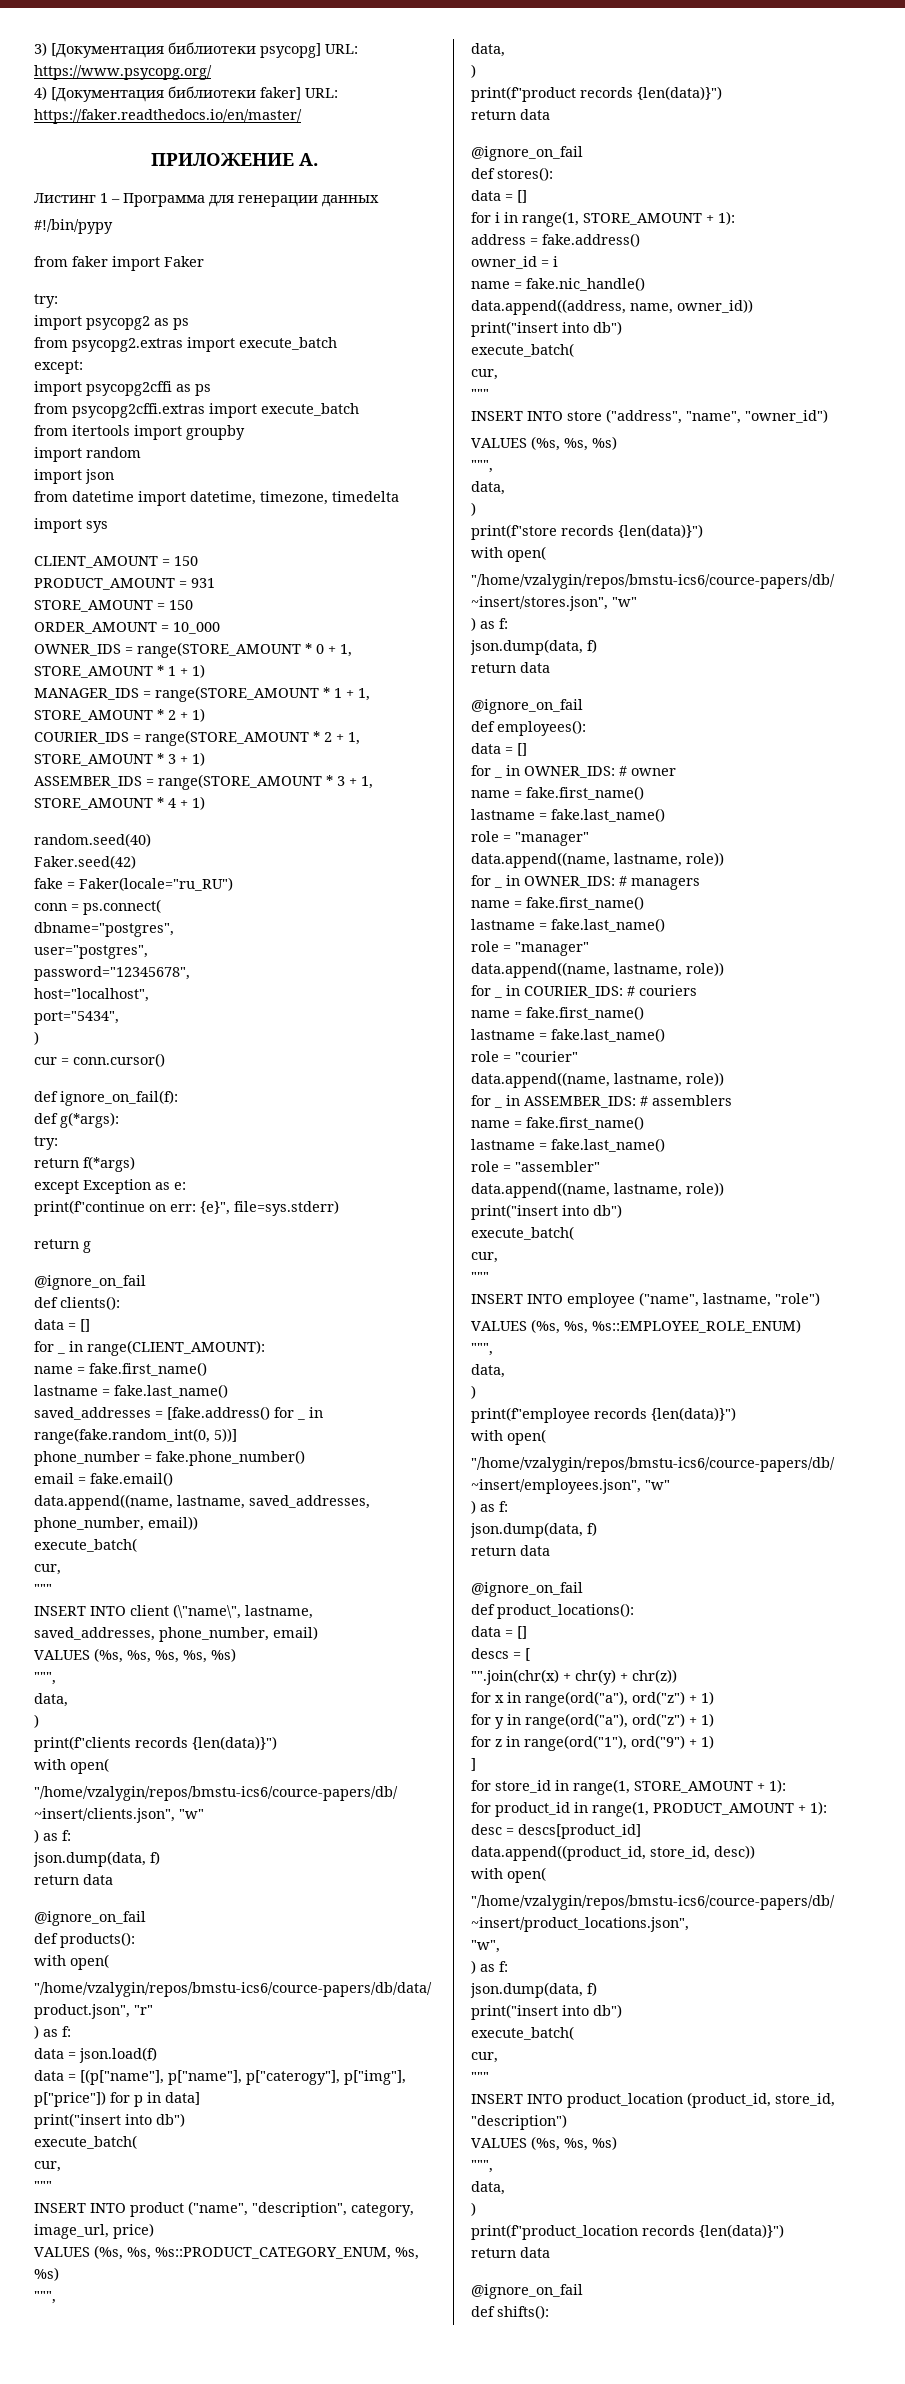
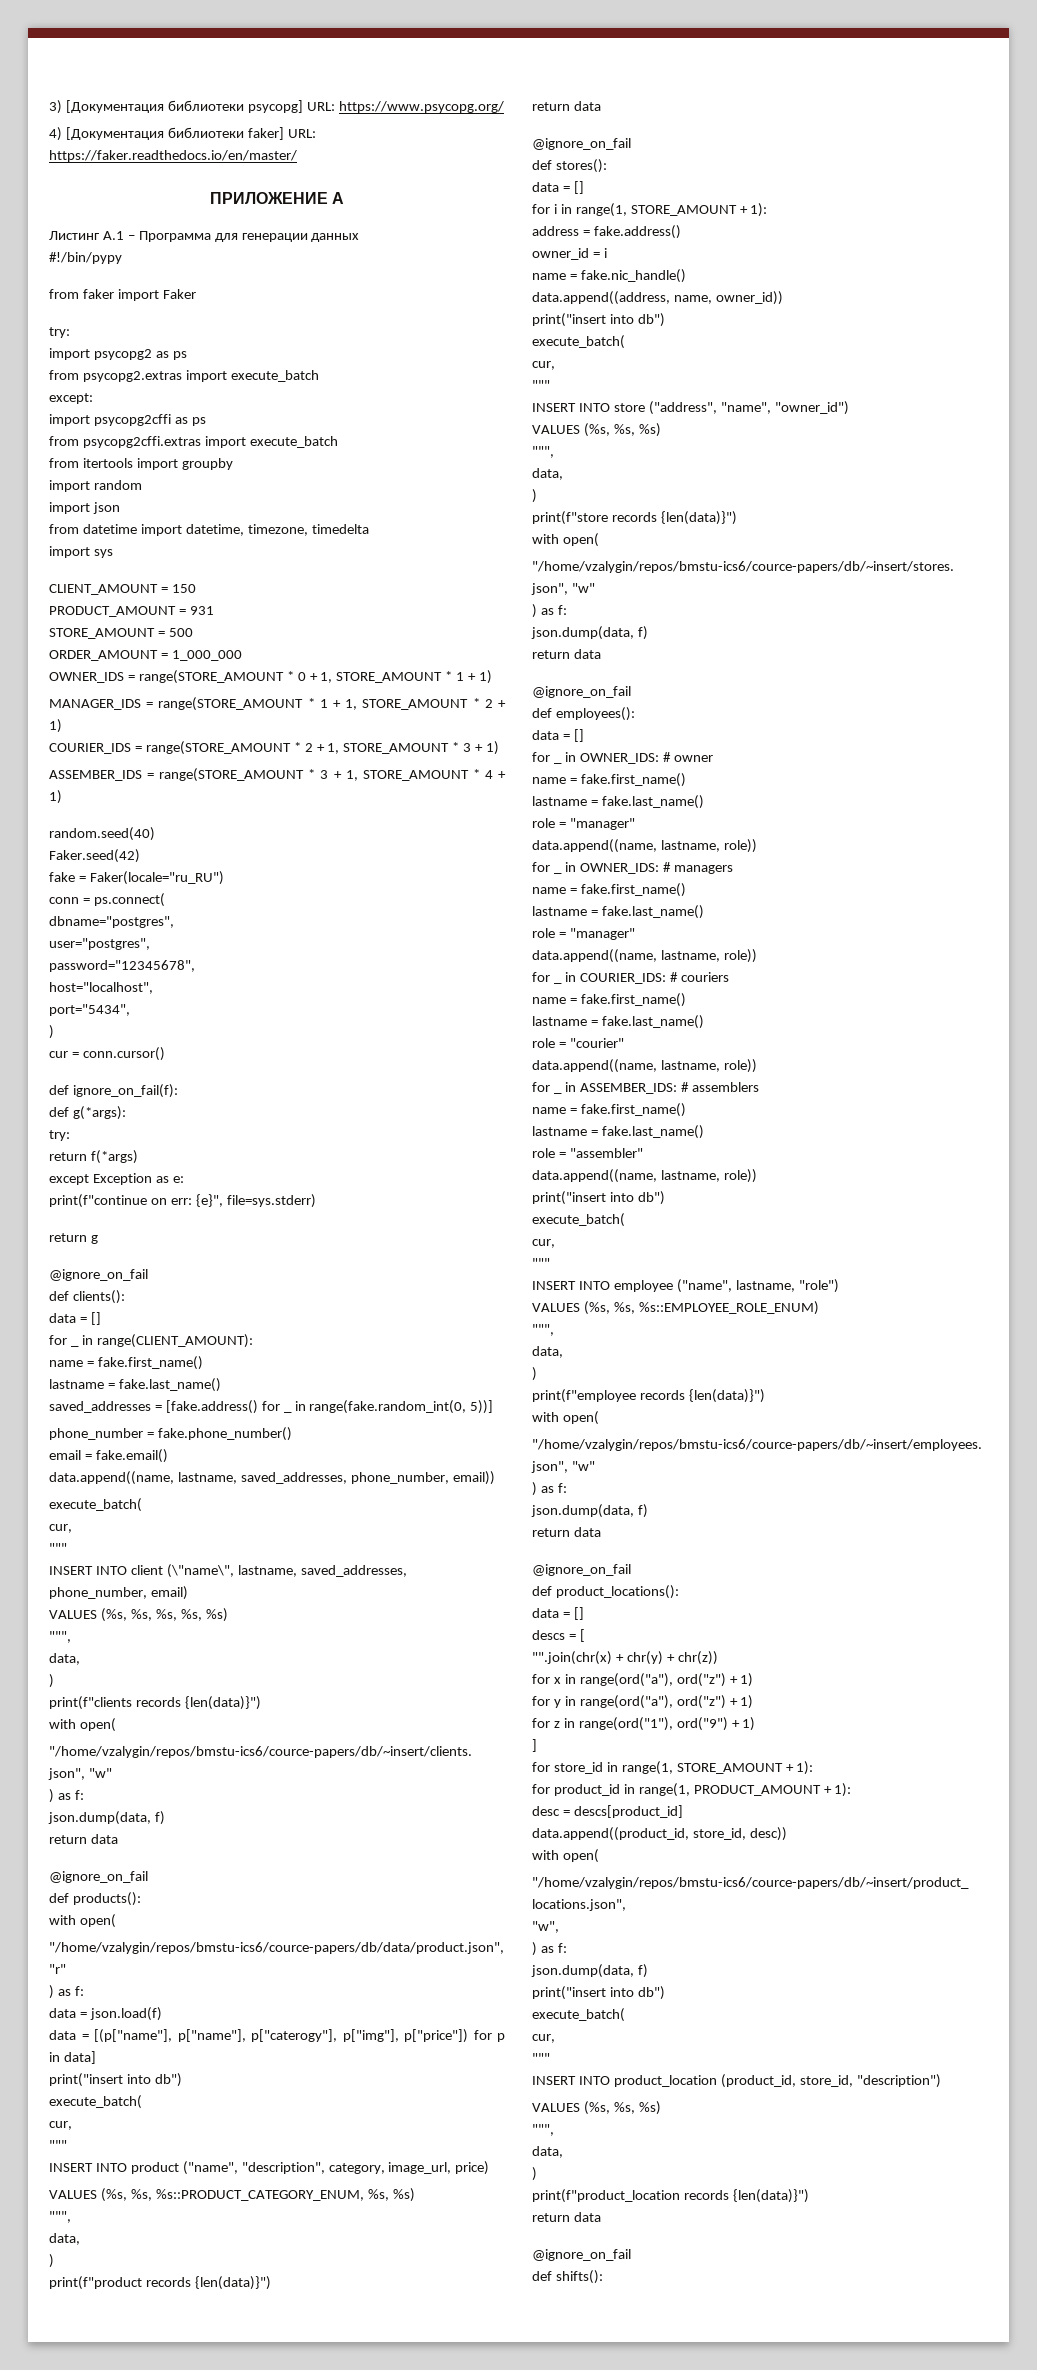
- ПРИЛОЖЕНИЕ А.
+ ПРИЛОЖЕНИЕ А
- Листинг 1 – Программа для генерации данных
+ Листинг А.1 – Программа для генерации данных
- STORE_AMOUNT = 150
+ STORE_AMOUNT = 500
- ORDER_AMOUNT = 10_000
+ ORDER_AMOUNT = 1_000_000

